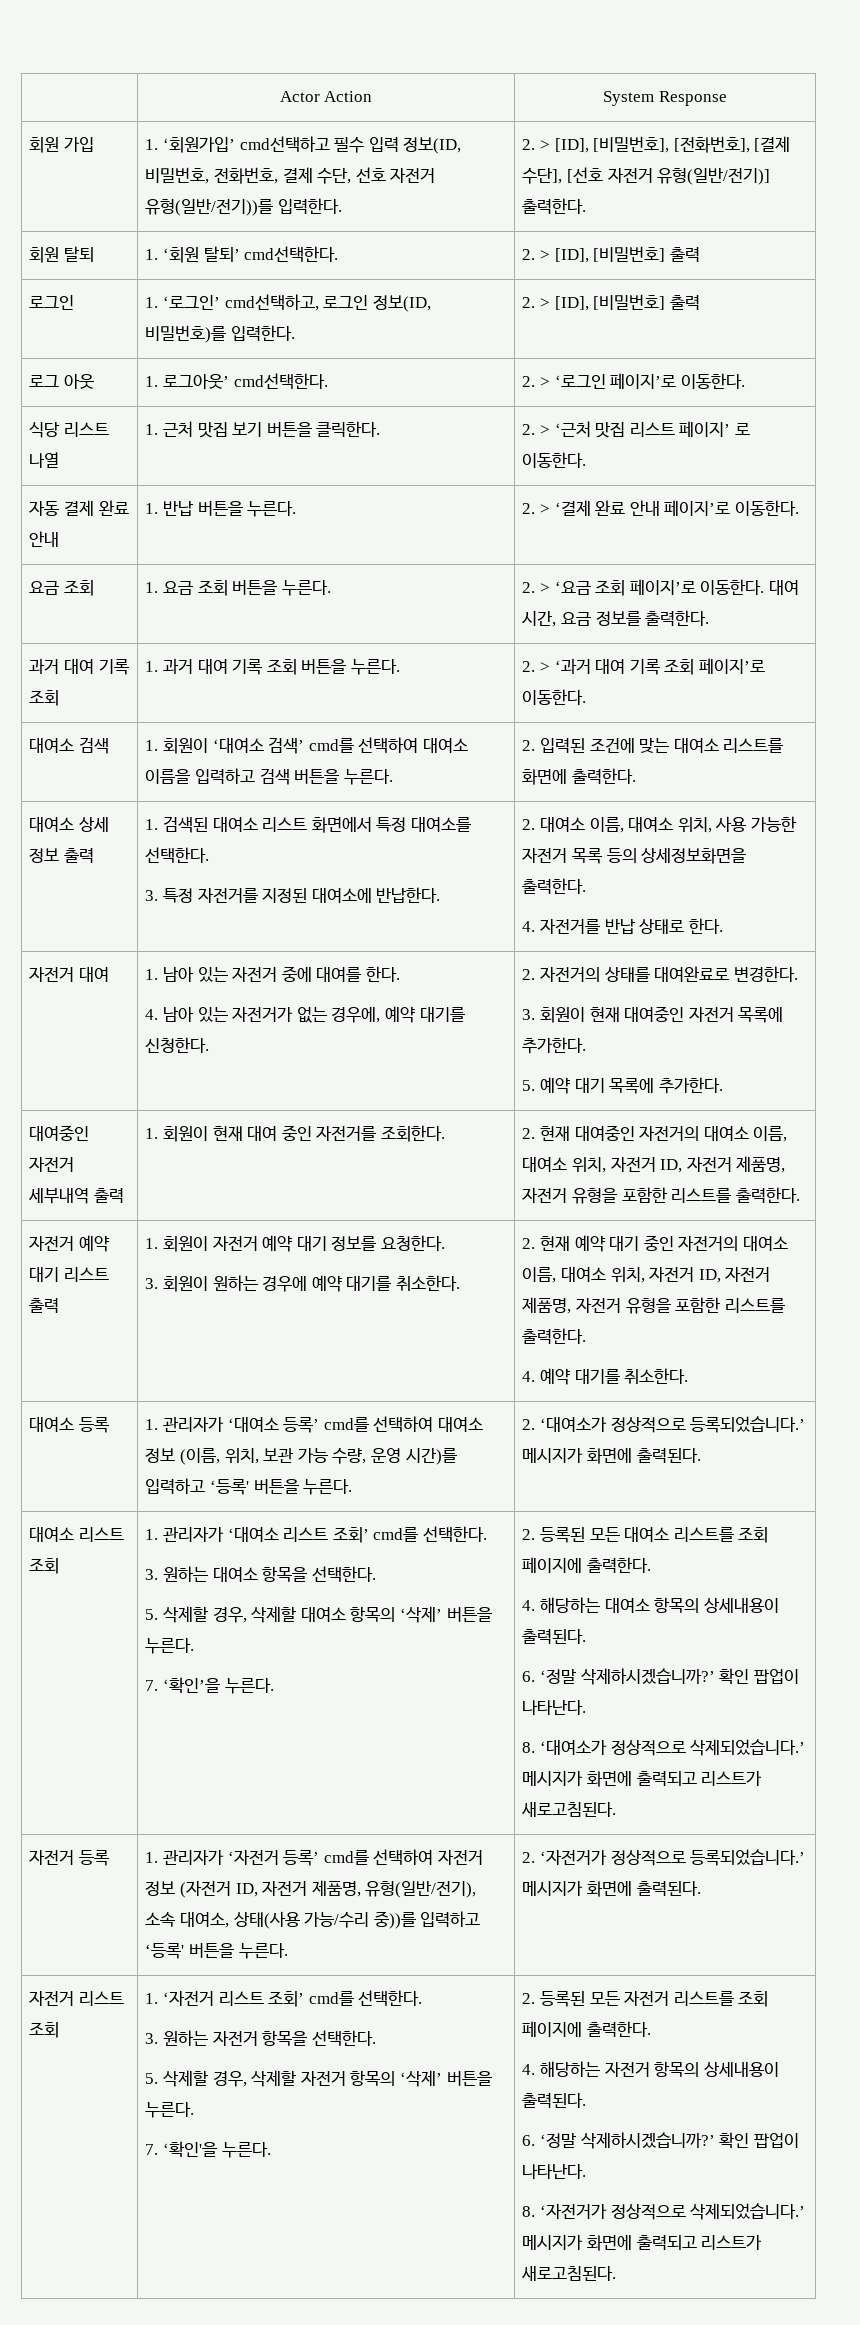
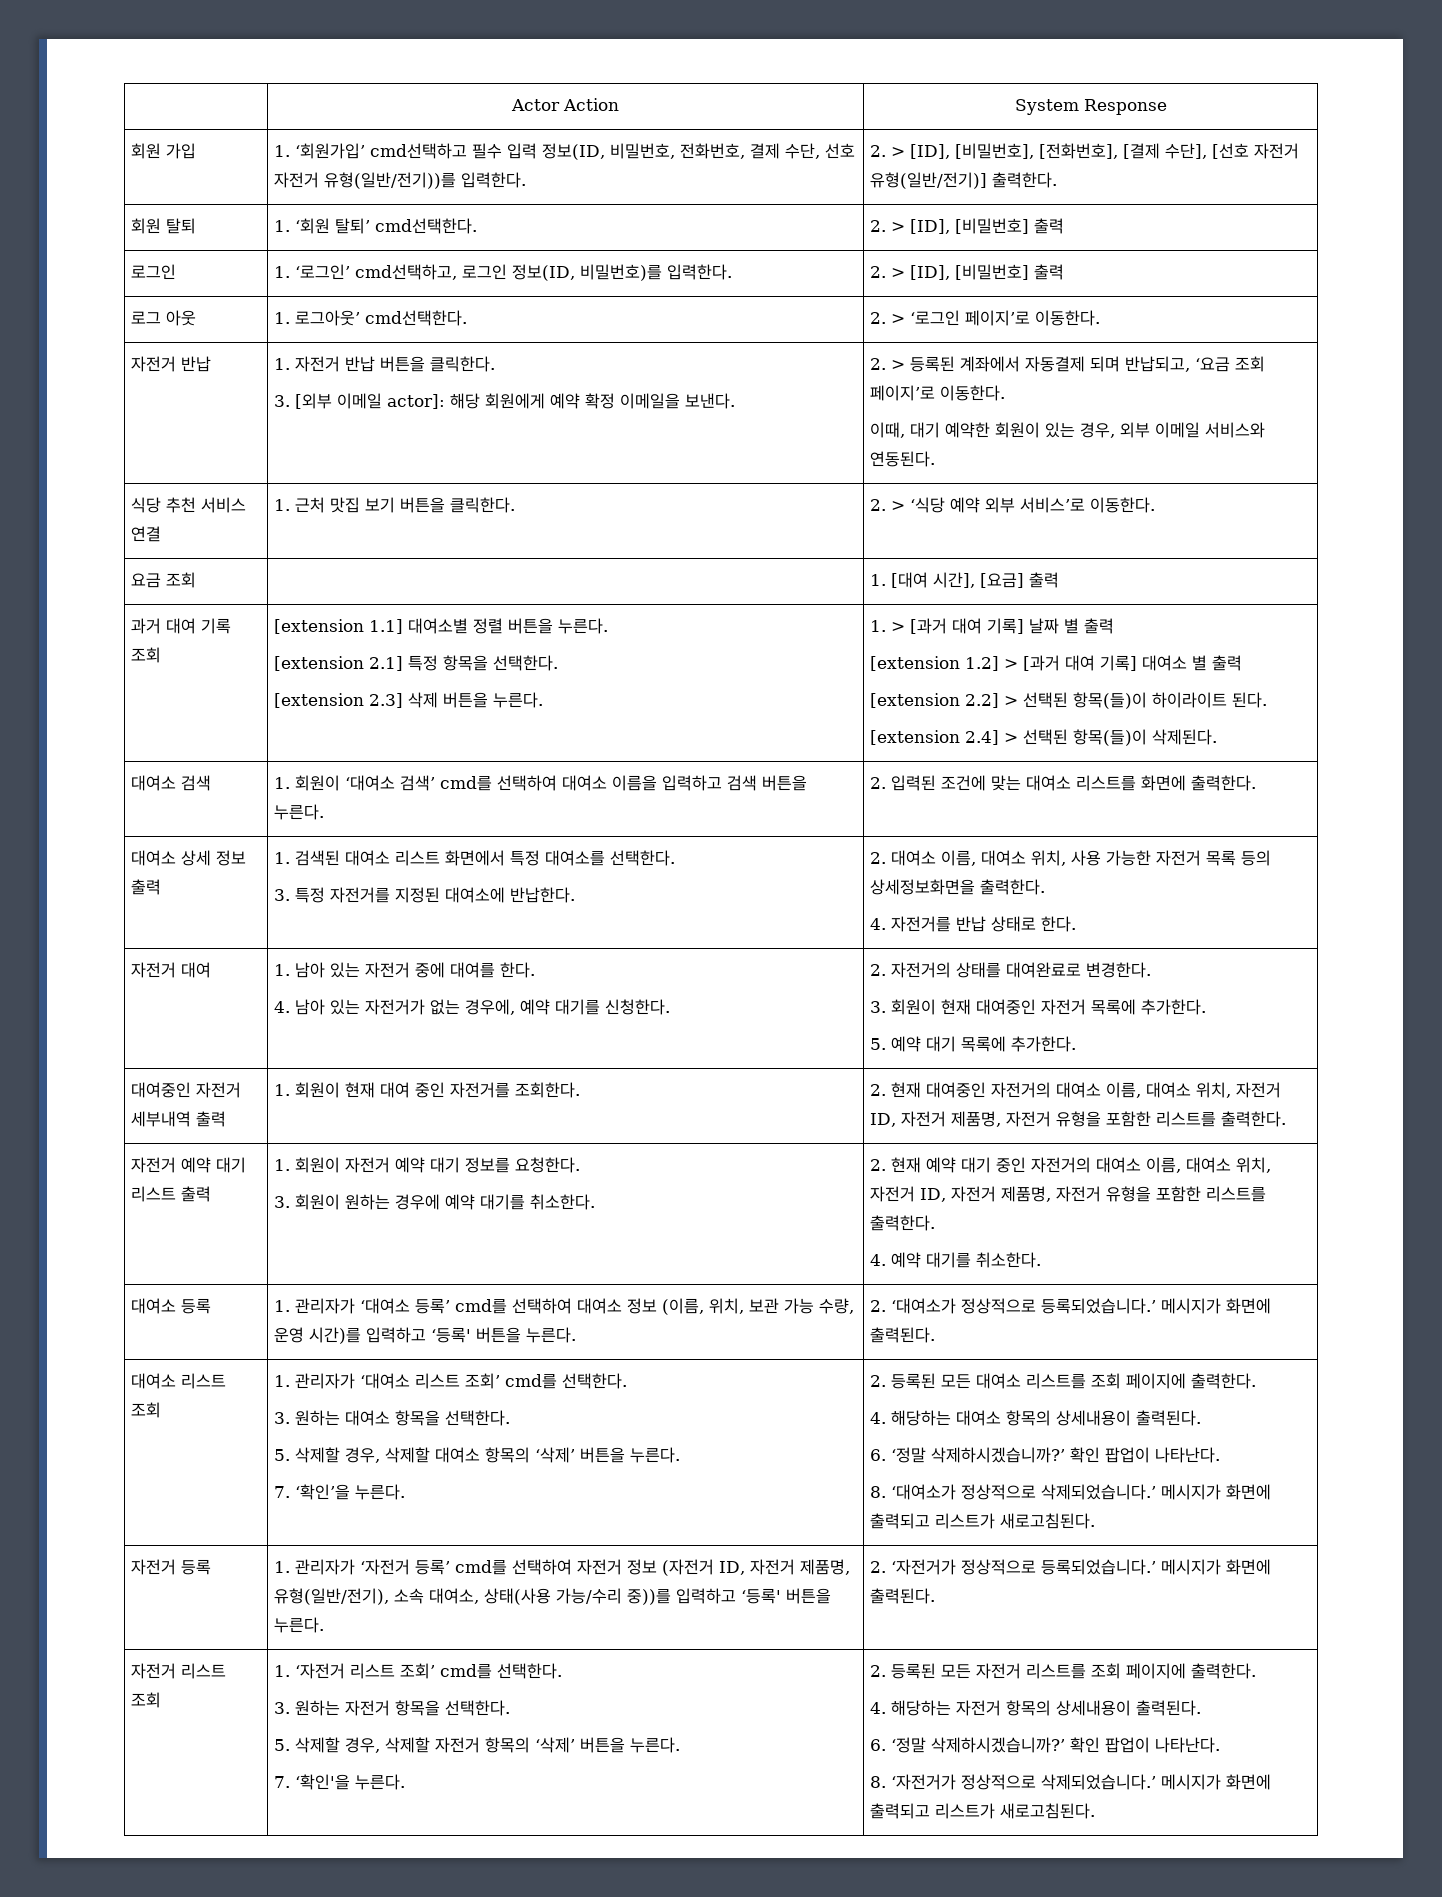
- 식당 리스트 나열 | 1. 근처 맛집 보기 버튼을 클릭한다. | 2. > ‘근처 맛집 리스트 페이지’ 로 이동한다.
- 자동 결제 완료 안내 | 1. 반납 버튼을 누른다. | 2. > ‘결제 완료 안내 페이지’로 이동한다.
- 요금 조회 | 1. 요금 조회 버튼을 누른다. | 2. > ‘요금 조회 페이지’로 이동한다. 대여 시간, 요금 정보를 출력한다.
- 과거 대여 기록 조회 | 1. 과거 대여 기록 조회 버튼을 누른다. | 2. > ‘과거 대여 기록 조회 페이지’로 이동한다.
+ 자전거 반납 | 1. 자전거 반납 버튼을 클릭한다.
+ 3. [외부 이메일 actor]: 해당 회원에게 예약 확정 이메일을 보낸다. | 2. > 등록된 계좌에서 자동결제 되며 반납되고, ‘요금 조회 페이지’로 이동한다.
+ 이때, 대기 예약한 회원이 있는 경우, 외부 이메일 서비스와 연동된다.
+ 식당 추천 서비스 연결 | 1. 근처 맛집 보기 버튼을 클릭한다. | 2. > ‘식당 예약 외부 서비스’로 이동한다.
+ 요금 조회 | | 1. [대여 시간], [요금] 출력
+ 과거 대여 기록 조회 | [extension 1.1] 대여소별 정렬 버튼을 누른다.
+ [extension 2.1] 특정 항목을 선택한다.
+ [extension 2.3] 삭제 버튼을 누른다. | 1. > [과거 대여 기록] 날짜 별 출력
+ [extension 1.2] > [과거 대여 기록] 대여소 별 출력
+ [extension 2.2] > 선택된 항목(들)이 하이라이트 된다.
+ [extension 2.4] > 선택된 항목(들)이 삭제된다.

